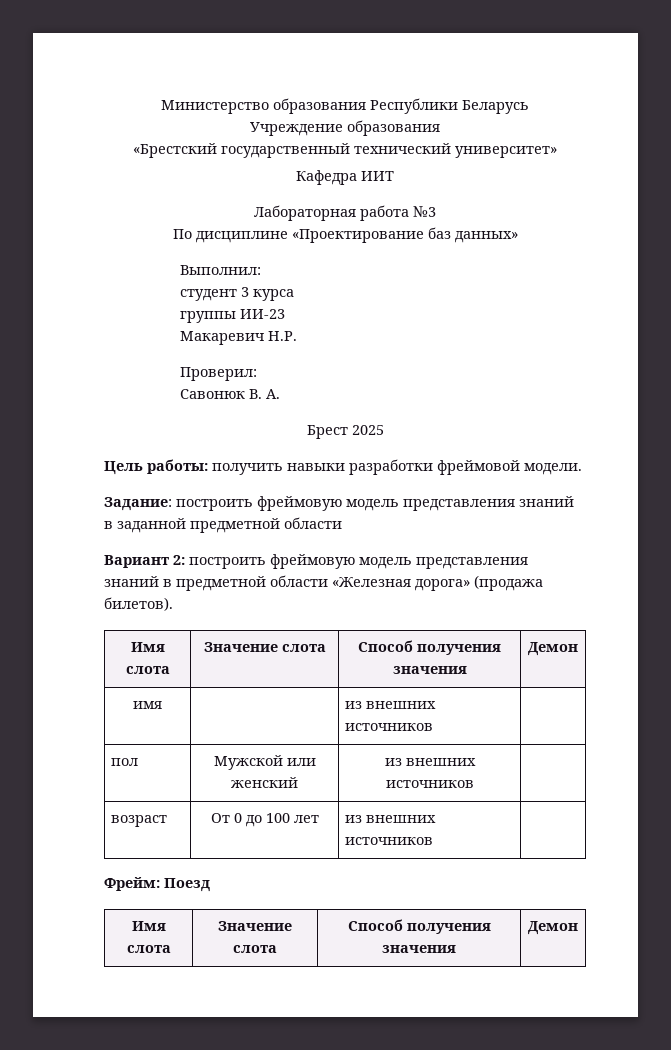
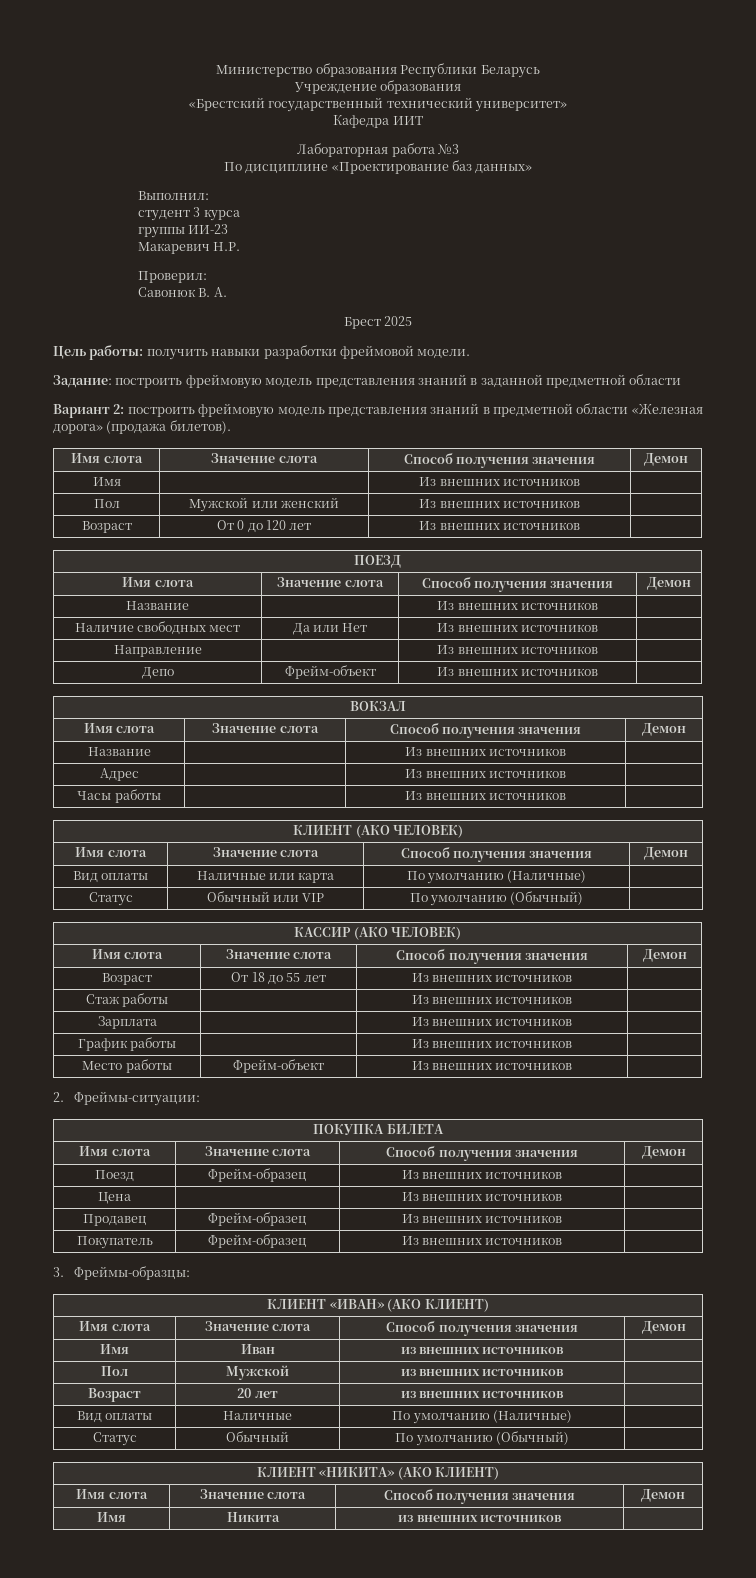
- имя | | из внешних источников |
- пол | Мужской или женский | из внешних источников |
- возраст | От 0 до 100 лет | из внешних источников |
- Фрейм: Поезд
+ Имя | | Из внешних источников |
+ Пол | Мужской или женский | Из внешних источников |
+ Возраст | От 0 до 120 лет | Из внешних источников |
+ ПОЕЗД
  Имя слота | Значение слота | Способ получения значения | Демон
+ Название | | Из внешних источников |
+ Наличие свободных мест | Да или Нет | Из внешних источников |
+ Направление | | Из внешних источников |
+ Депо | Фрейм-объект | Из внешних источников |
+ ВОКЗАЛ
+ Имя слота | Значение слота | Способ получения значения | Демон
+ Название | | Из внешних источников |
+ Адрес | | Из внешних источников |
+ Часы работы | | Из внешних источников |
+ КЛИЕНТ (АКО ЧЕЛОВЕК)
+ Имя слота | Значение слота | Способ получения значения | Демон
+ Вид оплаты | Наличные или карта | По умолчанию (Наличные) |
+ Статус | Обычный или VIP | По умолчанию (Обычный) |
+ КАССИР (АКО ЧЕЛОВЕК)
+ Имя слота | Значение слота | Способ получения значения | Демон
+ Возраст | От 18 до 55 лет | Из внешних источников |
+ Стаж работы | | Из внешних источников |
+ Зарплата | | Из внешних источников |
+ График работы | | Из внешних источников |
+ Место работы | Фрейм-объект | Из внешних источников |
+ 2. Фреймы-ситуации:
+ ПОКУПКА БИЛЕТА
+ Имя слота | Значение слота | Способ получения значения | Демон
+ Поезд | Фрейм-образец | Из внешних источников |
+ Цена | | Из внешних источников |
+ Продавец | Фрейм-образец | Из внешних источников |
+ Покупатель | Фрейм-образец | Из внешних источников |
+ 3. Фреймы-образцы:
+ КЛИЕНТ «ИВАН» (АКО КЛИЕНТ)
+ Имя слота | Значение слота | Способ получения значения | Демон
+ Имя | Иван | из внешних источников |
+ Пол | Мужской | из внешних источников |
+ Возраст | 20 лет | из внешних источников |
+ Вид оплаты | Наличные | По умолчанию (Наличные) |
+ Статус | Обычный | По умолчанию (Обычный) |
+ КЛИЕНТ «НИКИТА» (АКО КЛИЕНТ)
+ Имя слота | Значение слота | Способ получения значения | Демон
+ Имя | Никита | из внешних источников |

